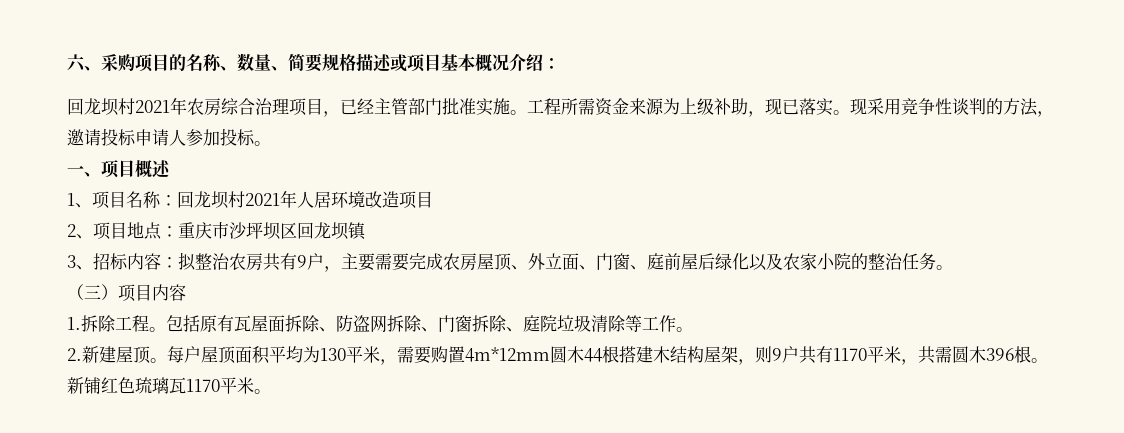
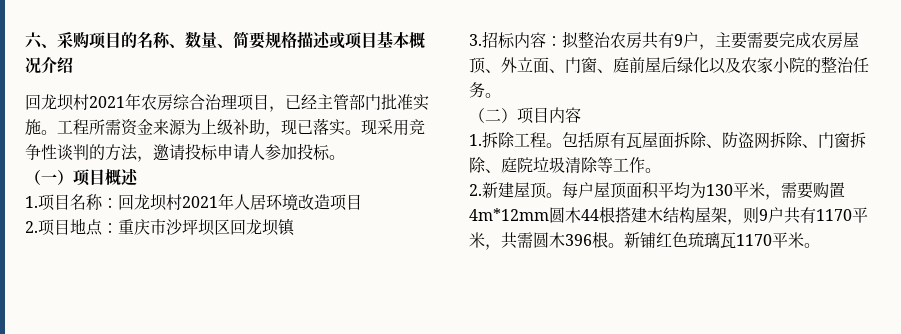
- 六、采购项目的名称、数量、简要规格描述或项目基本概况介绍：
+ 六、采购项目的名称、数量、简要规格描述或项目基本概况介绍
- 一、项目概述
+ （一）项目概述
- 1、项目名称：回龙坝村2021年人居环境改造项目
+ 1.项目名称：回龙坝村2021年人居环境改造项目
- 2、项目地点：重庆市沙坪坝区回龙坝镇
+ 2.项目地点：重庆市沙坪坝区回龙坝镇
- 3、招标内容：拟整治农房共有9户，主要需要完成农房屋顶、外立面、门窗、庭前屋后绿化以及农家小院的整治任务。
+ 3.招标内容：拟整治农房共有9户，主要需要完成农房屋顶、外立面、门窗、庭前屋后绿化以及农家小院的整治任务。
- （三）项目内容
+ （二）项目内容

